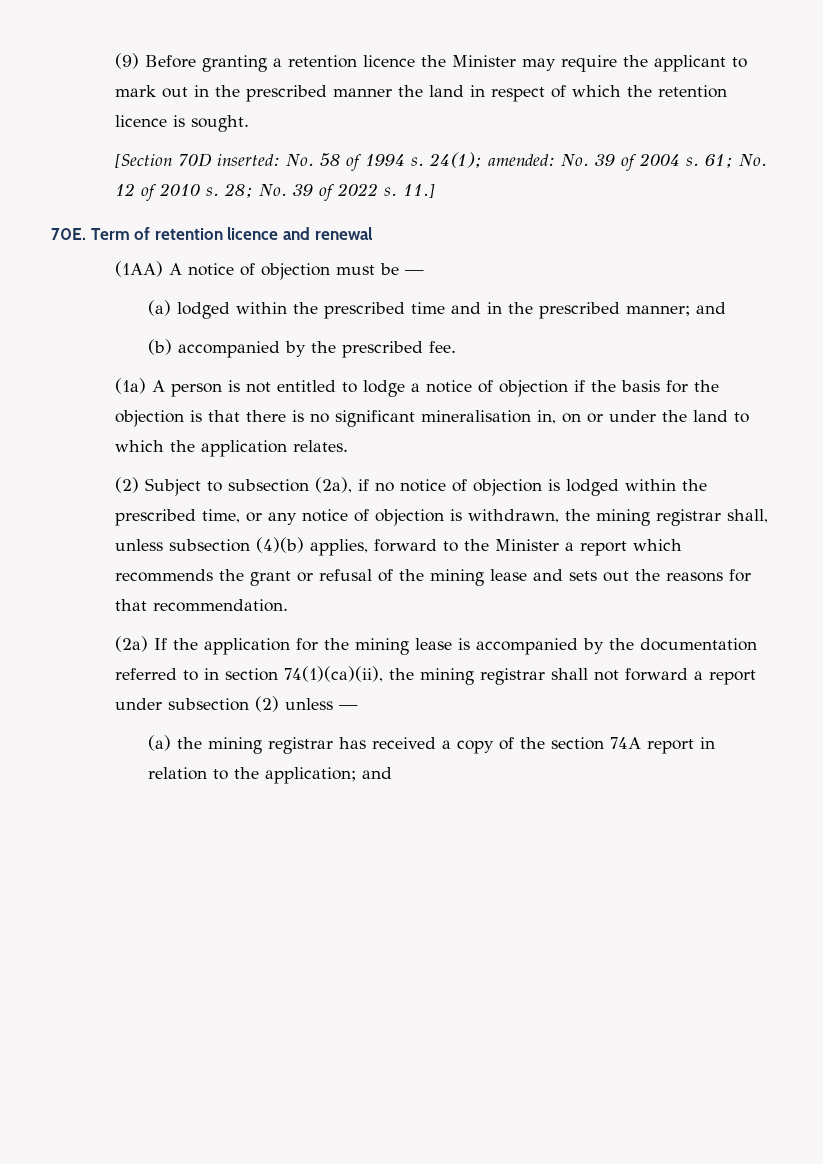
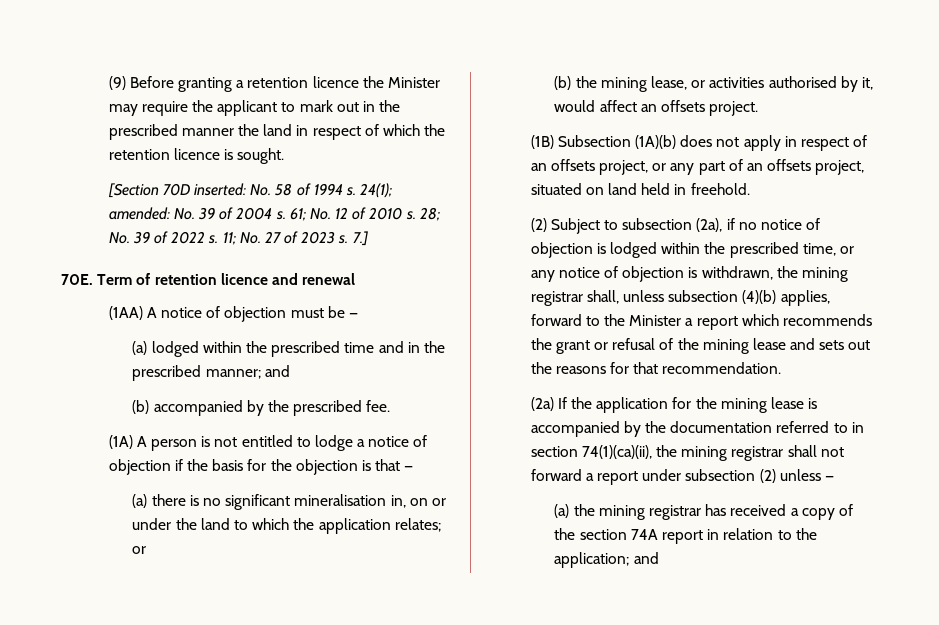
- 11.]
+ 11; No. 27 of 2023 s. 7.]
- (1a) A person is not entitled to lodge a notice of objection if the basis for the objection is that there is no significant mineralisation in, on or under the land to which the application relates.
+ (1A) A person is not entitled to lodge a notice of objection if the basis for the objection is that —
+ (a) there is no significant mineralisation in, on or under the land to which the application relates; or
+ (b) the mining lease, or activities authorised by it, would affect an offsets project.
+ (1B) Subsection (1A)(b) does not apply in respect of an offsets project, or any part of an offsets project, situated on land held in freehold.

